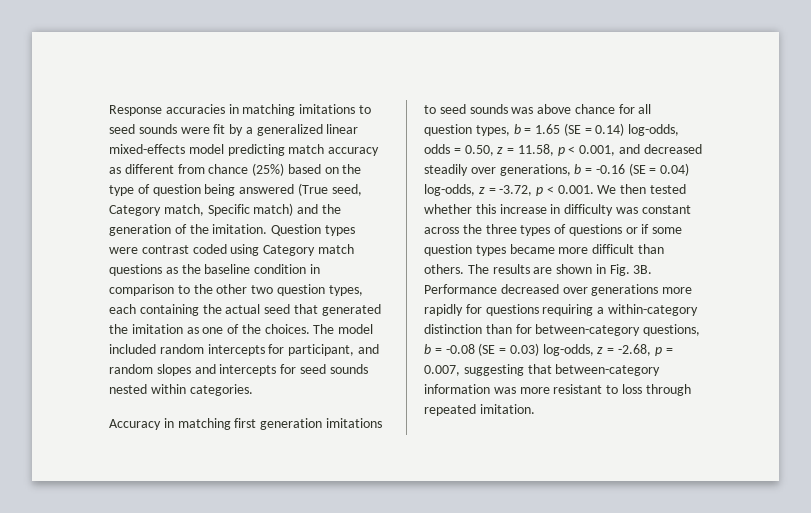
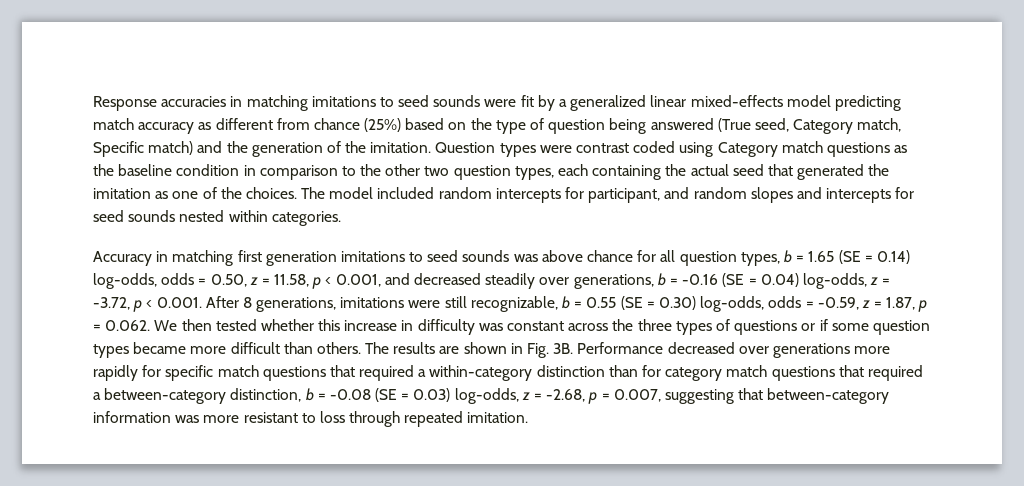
- Accuracy in matching first generation imitations to seed sounds was above chance for all question types, b = 1.65 (SE = 0.14) log-odds, odds = 0.50, z = 11.58, p < 0.001, and decreased steadily over generations, b = -0.16 (SE = 0.04) log-odds, z = -3.72, p < 0.001. We then tested whether this increase in difficulty was constant across the three types of questions or if some question types became more difficult than others.
+ Accuracy in matching first generation imitations to seed sounds was above chance for all question types, b = 1.65 (SE = 0.14) log-odds, odds = 0.50, z = 11.58, p < 0.001, and decreased steadily over generations, b = -0.16 (SE = 0.04) log-odds, z = -3.72, p < 0.001. After 8 generations, imitations were still recognizable, b = 0.55 (SE = 0.30) log-odds, odds = -0.59, z = 1.87, p = 0.062. We then tested whether this increase in difficulty was constant across the three types of questions or if some question types became more difficult than others.
- Performance decreased over generations more rapidly for questions requiring a within-category distinction than for between-category questions, b = -0.08 (SE = 0.03) log-odds, z = -2.68, p = 0.007, suggesting that between-category information was more resistant to loss through repeated imitation.
+ Performance decreased over generations more rapidly for specific match questions that required a within-category distinction than for category match questions that required a between-category distinction, b = -0.08 (SE = 0.03) log-odds, z = -2.68, p = 0.007, suggesting that between-category information was more resistant to loss through repeated imitation.

